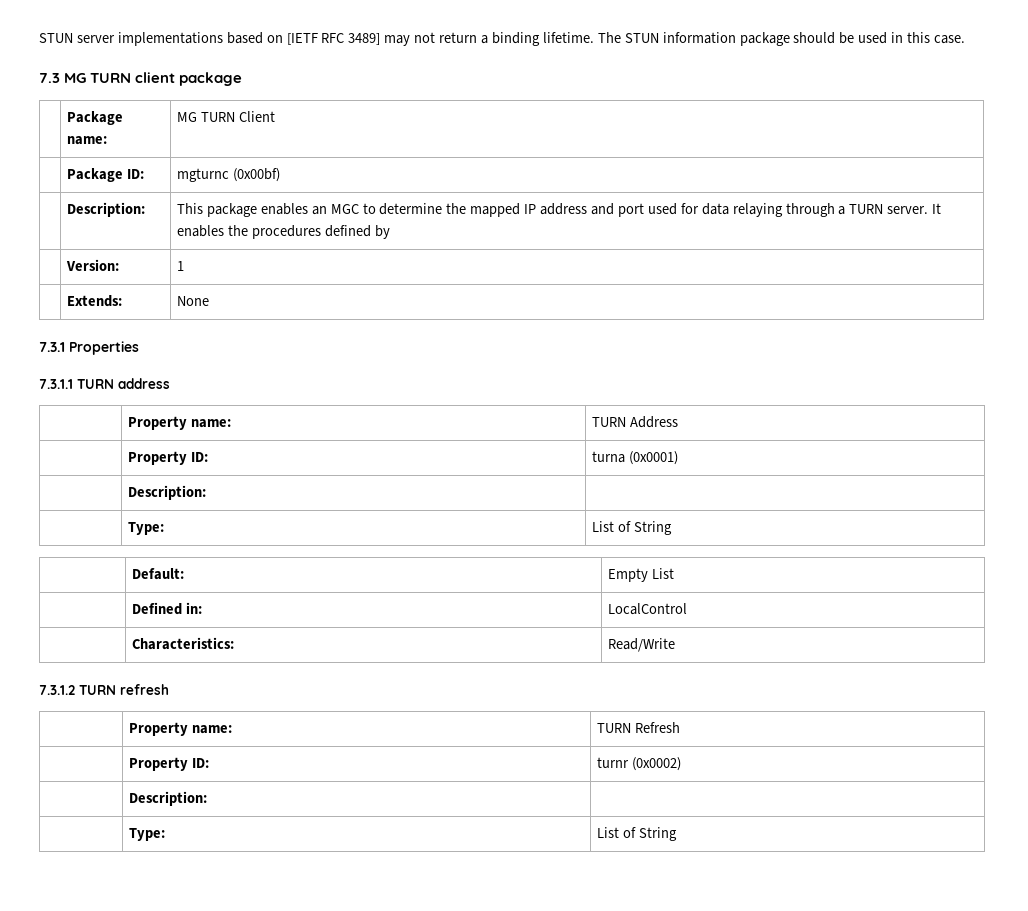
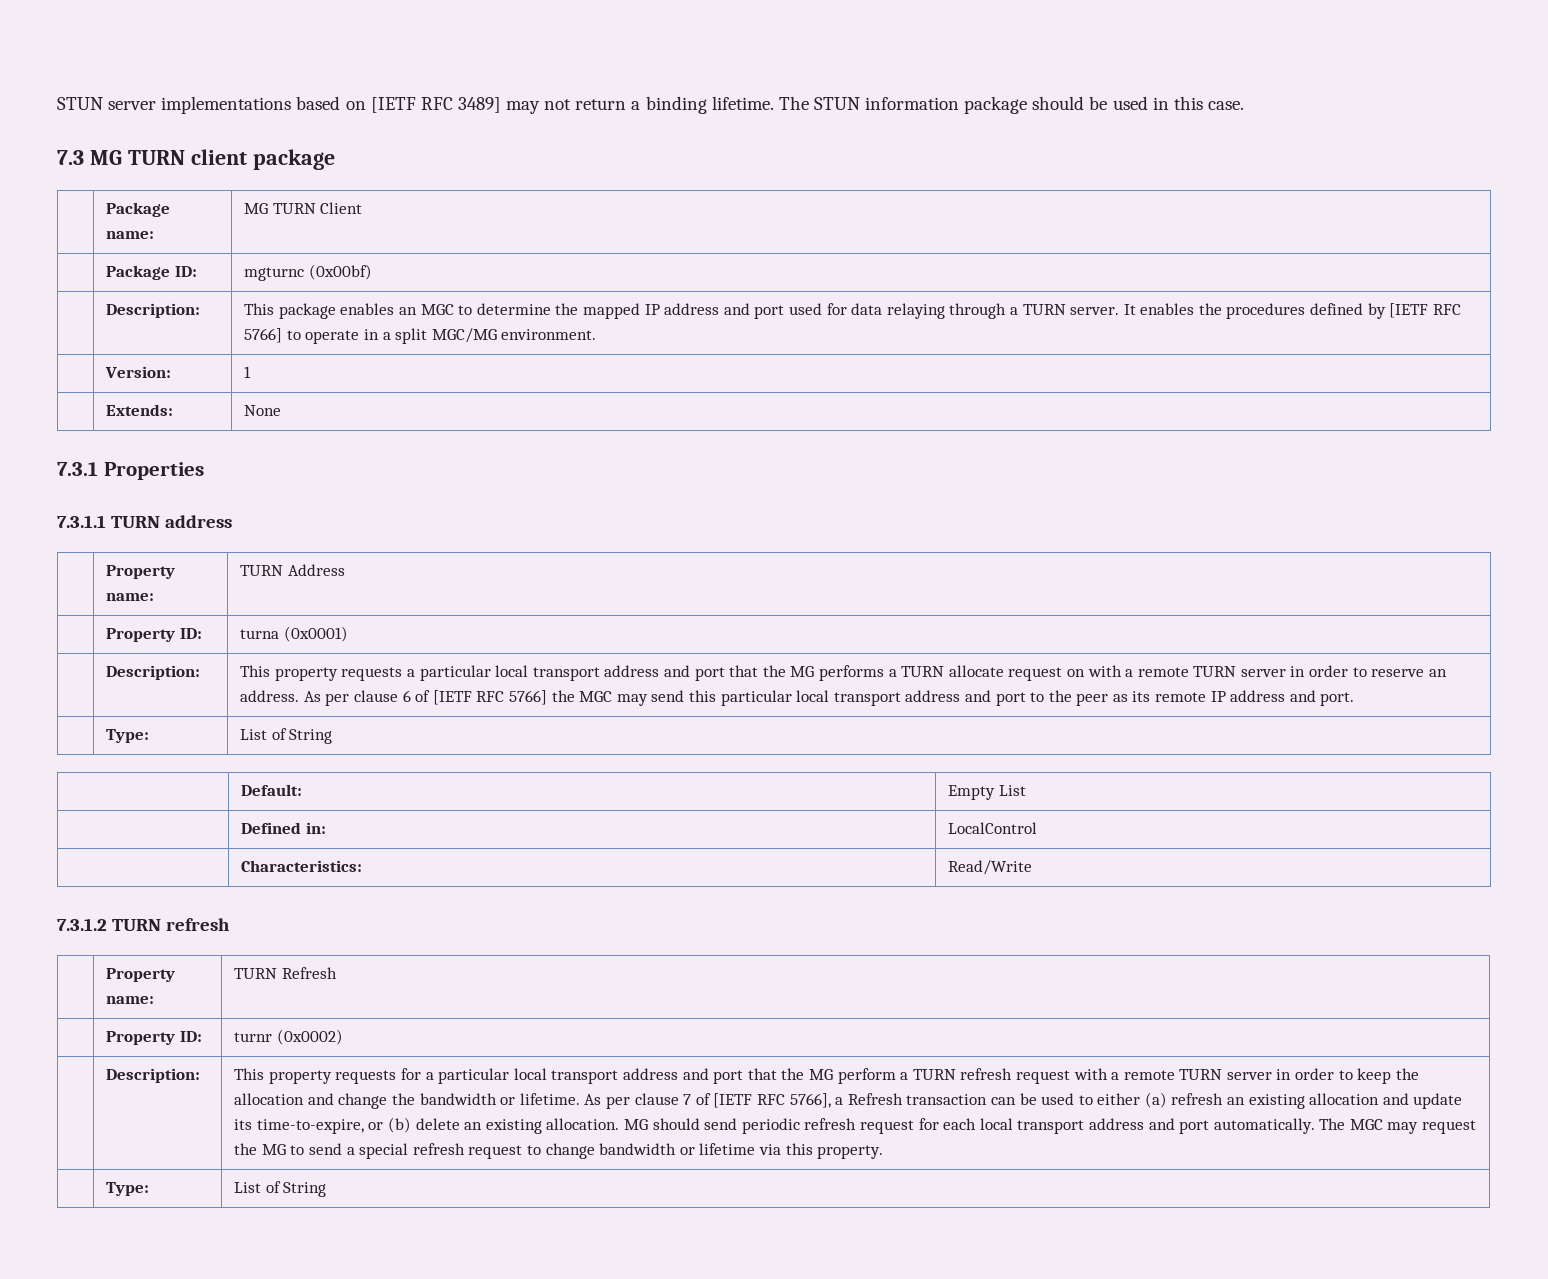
- | Description: | This package enables an MGC to determine the mapped IP address and port used for data relaying through a TURN server. It enables the procedures defined by
+ | Description: | This package enables an MGC to determine the mapped IP address and port used for data relaying through a TURN server. It enables the procedures defined by [IETF RFC 5766] to operate in a split MGC/MG environment.
+ This property requests a particular local transport address and port that the MG performs a TURN allocate request on with a remote TURN server in order to reserve an address. As per clause 6 of [IETF RFC 5766] the MGC may send this particular local transport address and port to the peer as its remote IP address and port.
+ This property requests for a particular local transport address and port that the MG perform a TURN refresh request with a remote TURN server in order to keep the allocation and change the bandwidth or lifetime. As per clause 7 of [IETF RFC 5766], a Refresh transaction can be used to either (a) refresh an existing allocation and update its time-to-expire, or (b) delete an existing allocation. MG should send periodic refresh request for each local transport address and port automatically. The MGC may request the MG to send a special refresh request to change bandwidth or lifetime via this property.

